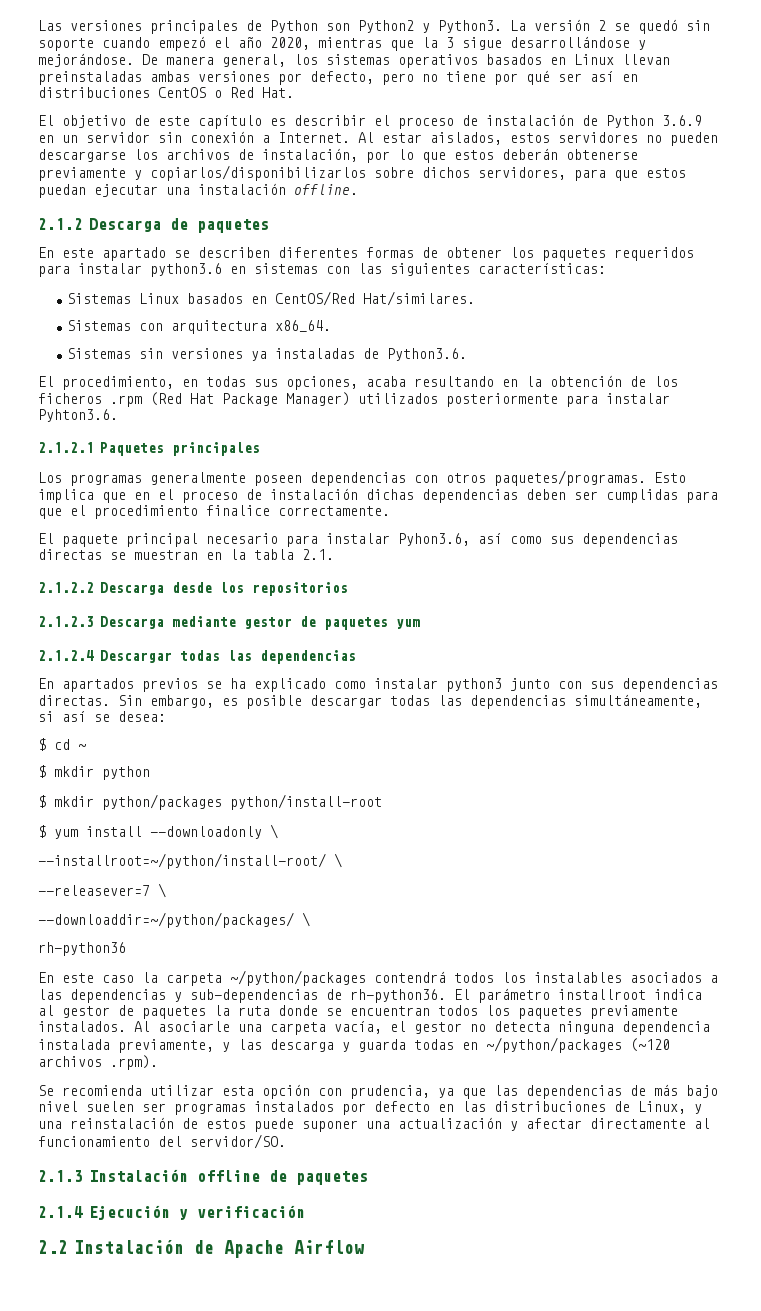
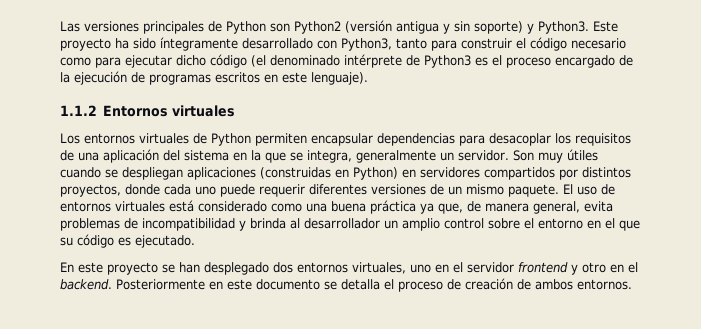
- Las versiones principales de Python son Python2 y Python3. La versión 2 se quedó sin soporte cuando empezó el año 2020, mientras que la 3 sigue desarrollándose y mejorándose. De manera general, los sistemas operativos basados en Linux llevan preinstaladas ambas versiones por defecto, pero no tiene por qué ser así en distribuciones CentOS o Red Hat.
- El objetivo de este capítulo es describir el proceso de instalación de Python 3.6.9 en un servidor sin conexión a Internet. Al estar aislados, estos servidores no pueden descargarse los archivos de instalación, por lo que estos deberán obtenerse previamente y copiarlos/disponibilizarlos sobre dichos servidores, para que estos puedan ejecutar una instalación offline.
- 2.1.2 Descarga de paquetes
- En este apartado se describen diferentes formas de obtener los paquetes requeridos para instalar python3.6 en sistemas con las siguientes características:
- Sistemas Linux basados en CentOS/Red Hat/similares.
- Sistemas con arquitectura x86_64.
- Sistemas sin versiones ya instaladas de Python3.6.
- El procedimiento, en todas sus opciones, acaba resultando en la obtención de los ficheros .rpm (Red Hat Package Manager) utilizados posteriormente para instalar Pyhton3.6.
- 2.1.2.1 Paquetes principales
- Los programas generalmente poseen dependencias con otros paquetes/programas. Esto implica que en el proceso de instalación dichas dependencias deben ser cumplidas para que el procedimiento finalice correctamente.
- El paquete principal necesario para instalar Pyhon3.6, así como sus dependencias directas se muestran en la tabla 2.1.
- 2.1.2.2 Descarga desde los repositorios
- 2.1.2.3 Descarga mediante gestor de paquetes yum
- 2.1.2.4 Descargar todas las dependencias
- En apartados previos se ha explicado como instalar python3 junto con sus dependencias directas. Sin embargo, es posible descargar todas las dependencias simultáneamente, si así se desea:
- $ cd ~
- $ mkdir python
- $ mkdir python/packages python/install-root
- $ yum install --downloadonly \
- --installroot=~/python/install-root/ \
- --releasever=7 \
- --downloaddir=~/python/packages/ \
- rh-python36
- En este caso la carpeta ~/python/packages contendrá todos los instalables asociados a las dependencias y sub-dependencias de rh-python36. El parámetro installroot indica al gestor de paquetes la ruta donde se encuentran todos los paquetes previamente instalados. Al asociarle una carpeta vacía, el gestor no detecta ninguna dependencia instalada previamente, y las descarga y guarda todas en ~/python/packages (~120 archivos .rpm).
- Se recomienda utilizar esta opción con prudencia, ya que las dependencias de más bajo nivel suelen ser programas instalados por defecto en las distribuciones de Linux, y una reinstalación de estos puede suponer una actualización y afectar directamente al funcionamiento del servidor/SO.
- 2.1.3 Instalación offline de paquetes
- 2.1.4 Ejecución y verificación
- 2.2 Instalación de Apache Airflow
+ Las versiones principales de Python son Python2 (versión antigua y sin soporte) y Python3. Este proyecto ha sido íntegramente desarrollado con Python3, tanto para construir el código necesario como para ejecutar dicho código (el denominado intérprete de Python3 es el proceso encargado de la ejecución de programas escritos en este lenguaje).
+ 1.1.2 Entornos virtuales
+ Los entornos virtuales de Python permiten encapsular dependencias para desacoplar los requisitos de una aplicación del sistema en la que se integra, generalmente un servidor. Son muy útiles cuando se despliegan aplicaciones (construidas en Python) en servidores compartidos por distintos proyectos, donde cada uno puede requerir diferentes versiones de un mismo paquete. El uso de entornos virtuales está considerado como una buena práctica ya que, de manera general, evita problemas de incompatibilidad y brinda al desarrollador un amplio control sobre el entorno en el que su código es ejecutado.
+ En este proyecto se han desplegado dos entornos virtuales, uno en el servidor frontend y otro en el backend. Posteriormente en este documento se detalla el proceso de creación de ambos entornos.

